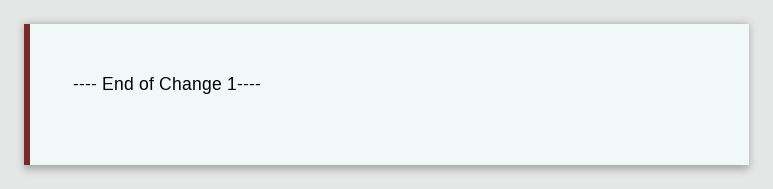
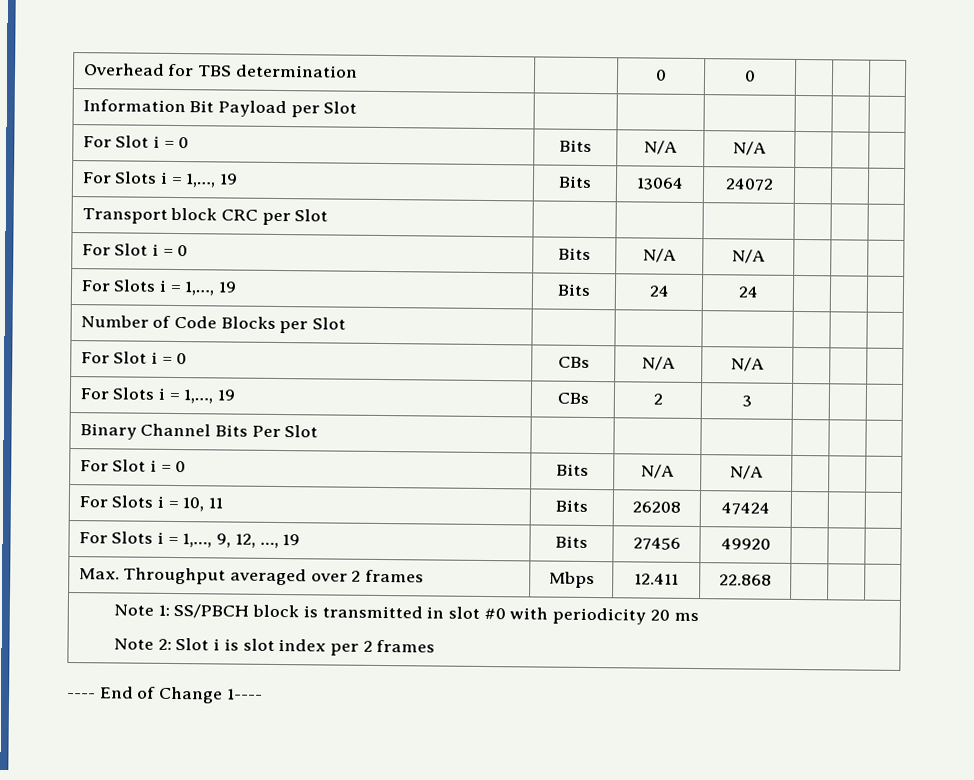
+ Overhead for TBS determination | | 0 | 0 | | |
+ Information Bit Payload per Slot | | | | | |
+ For Slot i = 0 | Bits | N/A | N/A | | |
+ For Slots i = 1,…, 19 | Bits | 13064 | 24072 | | |
+ Transport block CRC per Slot | | | | | |
+ For Slot i = 0 | Bits | N/A | N/A | | |
+ For Slots i = 1,…, 19 | Bits | 24 | 24 | | |
+ Number of Code Blocks per Slot | | | | | |
+ For Slot i = 0 | CBs | N/A | N/A | | |
+ For Slots i = 1,…, 19 | CBs | 2 | 3 | | |
+ Binary Channel Bits Per Slot | | | | | |
+ For Slot i = 0 | Bits | N/A | N/A | | |
+ For Slots i = 10, 11 | Bits | 26208 | 47424 | | |
+ For Slots i = 1,…, 9, 12, …, 19 | Bits | 27456 | 49920 | | |
+ Max. Throughput averaged over 2 frames | Mbps | 12.411 | 22.868 | | |
+ Note 1: SS/PBCH block is transmitted in slot #0 with periodicity 20 ms
+ Note 2: Slot i is slot index per 2 frames

